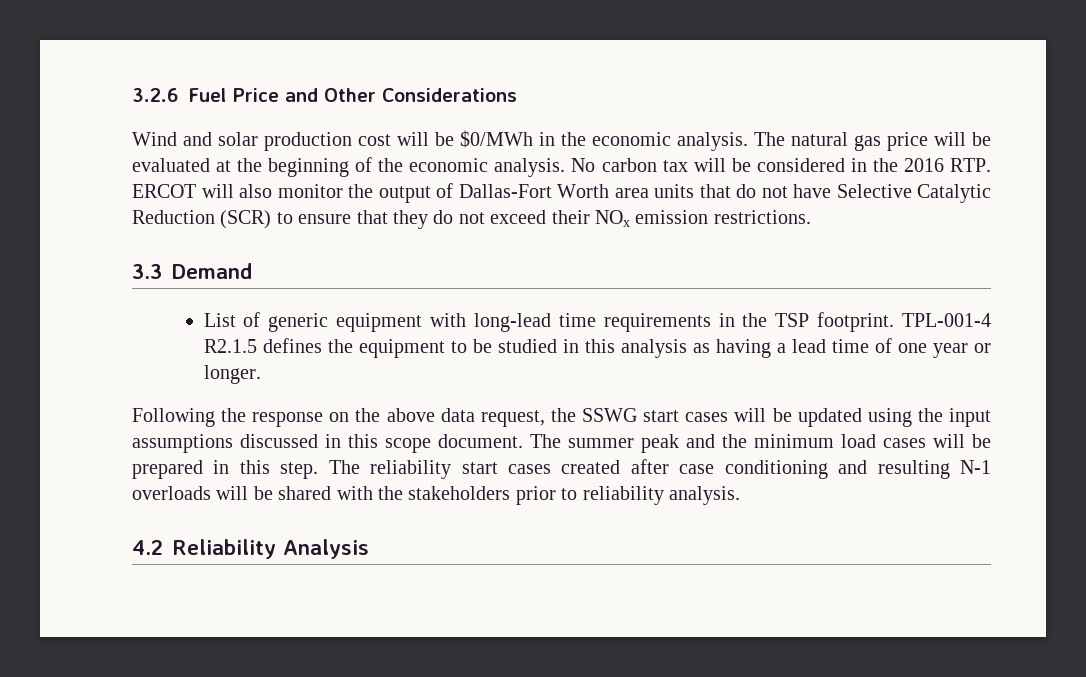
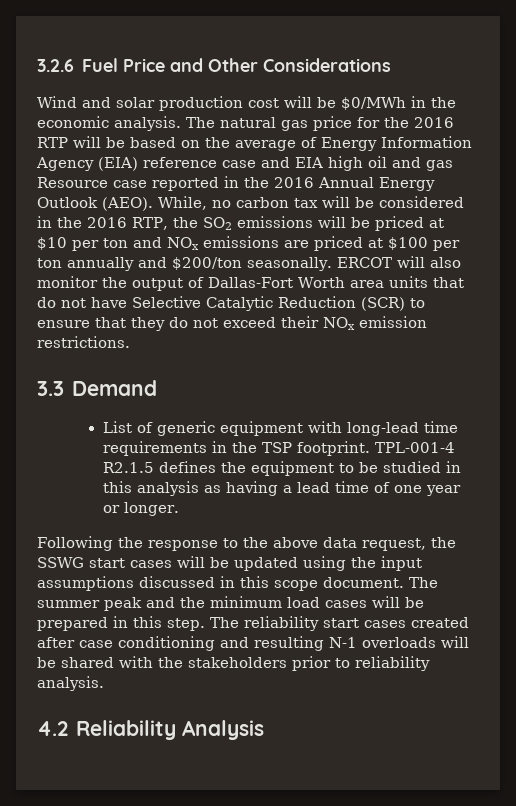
- The natural gas price will be evaluated at the beginning of the economic analysis. No carbon tax will be considered in the 2016 RTP. ERCOT will also monitor the output of Dallas-Fort Worth area units that do not have Selective Catalytic Reduction (SCR) to ensure that they do not exceed their NOx emission restrictions.
+ The natural gas price for the 2016 RTP will be based on the average of Energy Information Agency (EIA) reference case and EIA high oil and gas Resource case reported in the 2016 Annual Energy Outlook (AEO). While, no carbon tax will be considered in the 2016 RTP, the SO2 emissions will be priced at $10 per ton and NOx emissions are priced at $100 per ton annually and $200/ton seasonally. ERCOT will also monitor the output of Dallas-Fort Worth area units that do not have Selective Catalytic Reduction (SCR) to ensure that they do not exceed their NOx emission restrictions.
- Following the response on the above data request, the SSWG start cases will be updated using the input assumptions discussed in this scope document.
+ Following the response to the above data request, the SSWG start cases will be updated using the input assumptions discussed in this scope document.

